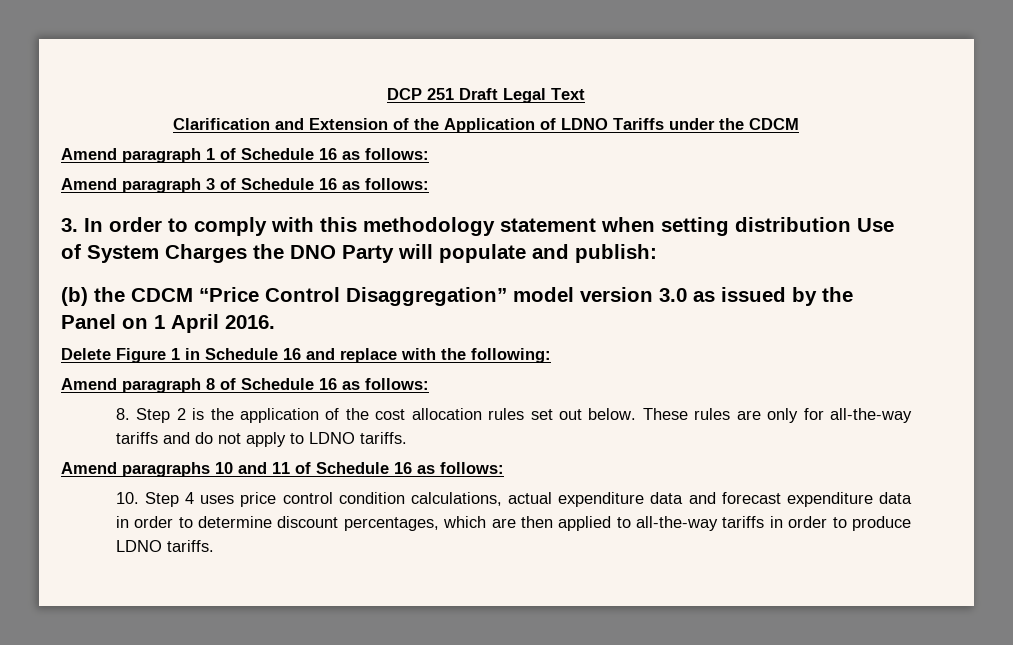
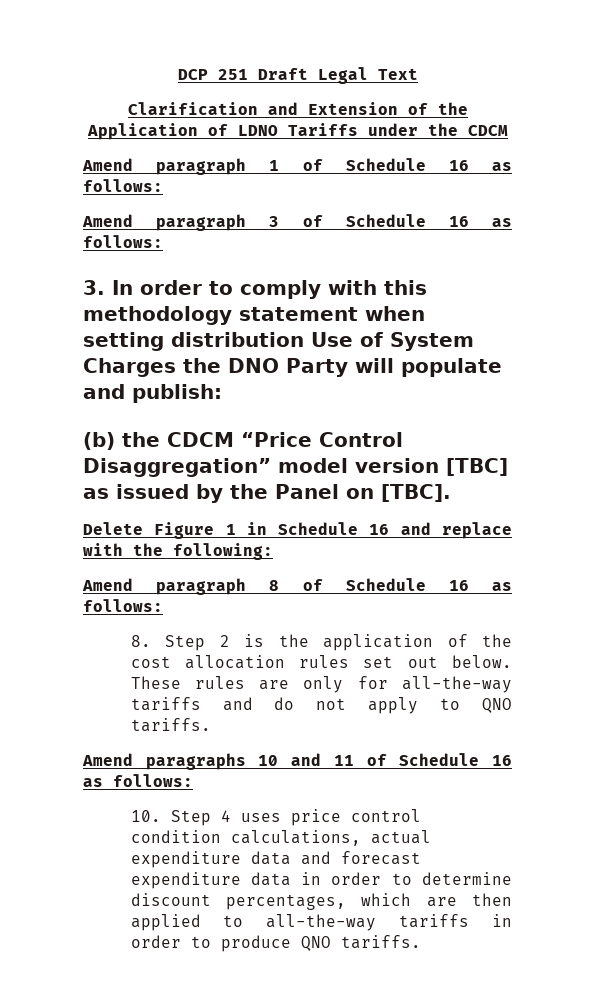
- (b) the CDCM “Price Control Disaggregation” model version 3.0 as issued by the Panel on 1 April 2016.
+ (b) the CDCM “Price Control Disaggregation” model version [TBC] as issued by the Panel on [TBC].
- These rules are only for all-the-way tariffs and do not apply to LDNO tariffs.
+ These rules are only for all-the-way tariffs and do not apply to QNO tariffs.
- 10. Step 4 uses price control condition calculations, actual expenditure data and forecast expenditure data in order to determine discount percentages, which are then applied to all-the-way tariffs in order to produce LDNO tariffs.
+ 10. Step 4 uses price control condition calculations, actual expenditure data and forecast expenditure data in order to determine discount percentages, which are then applied to all-the-way tariffs in order to produce QNO tariffs.

